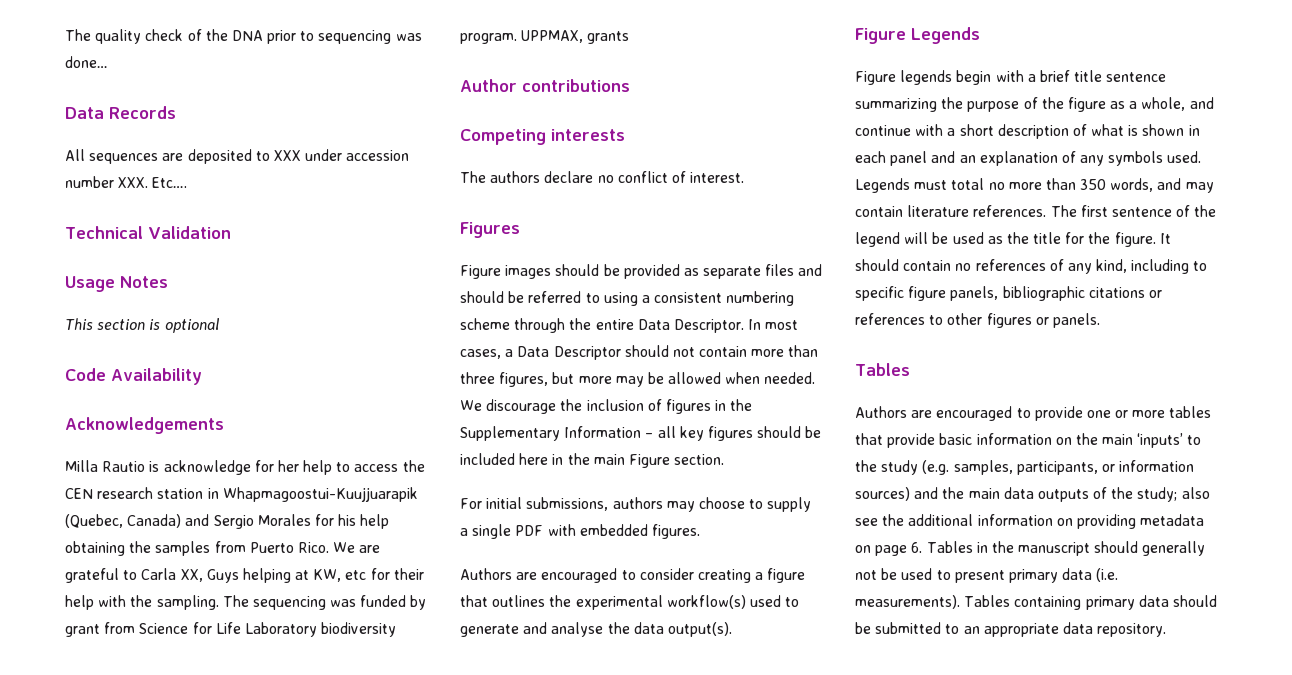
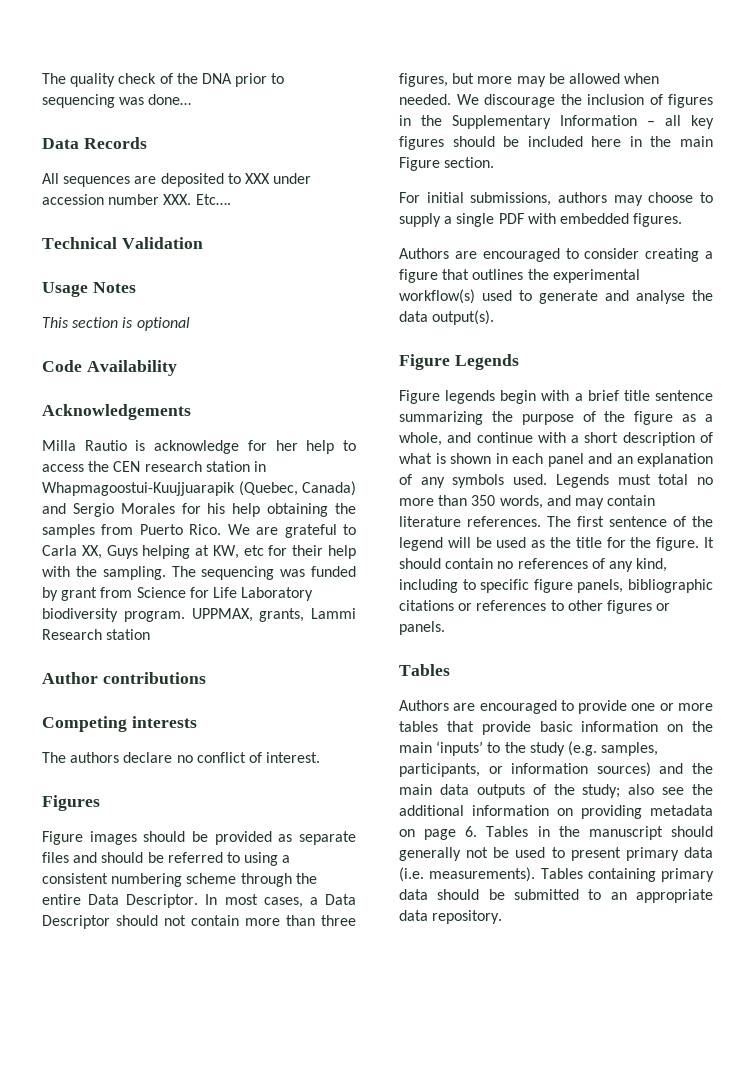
- UPPMAX, grants
+ UPPMAX, grants, Lammi Research station

